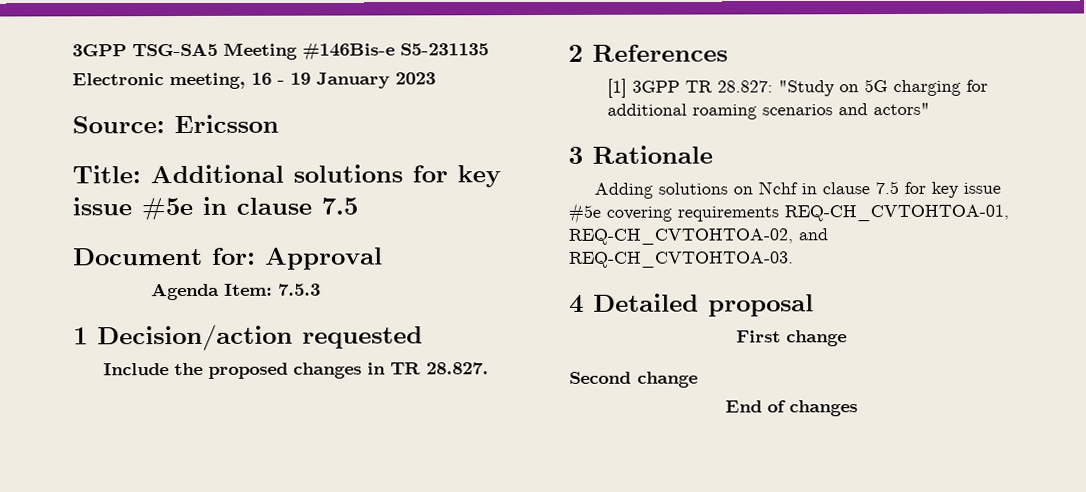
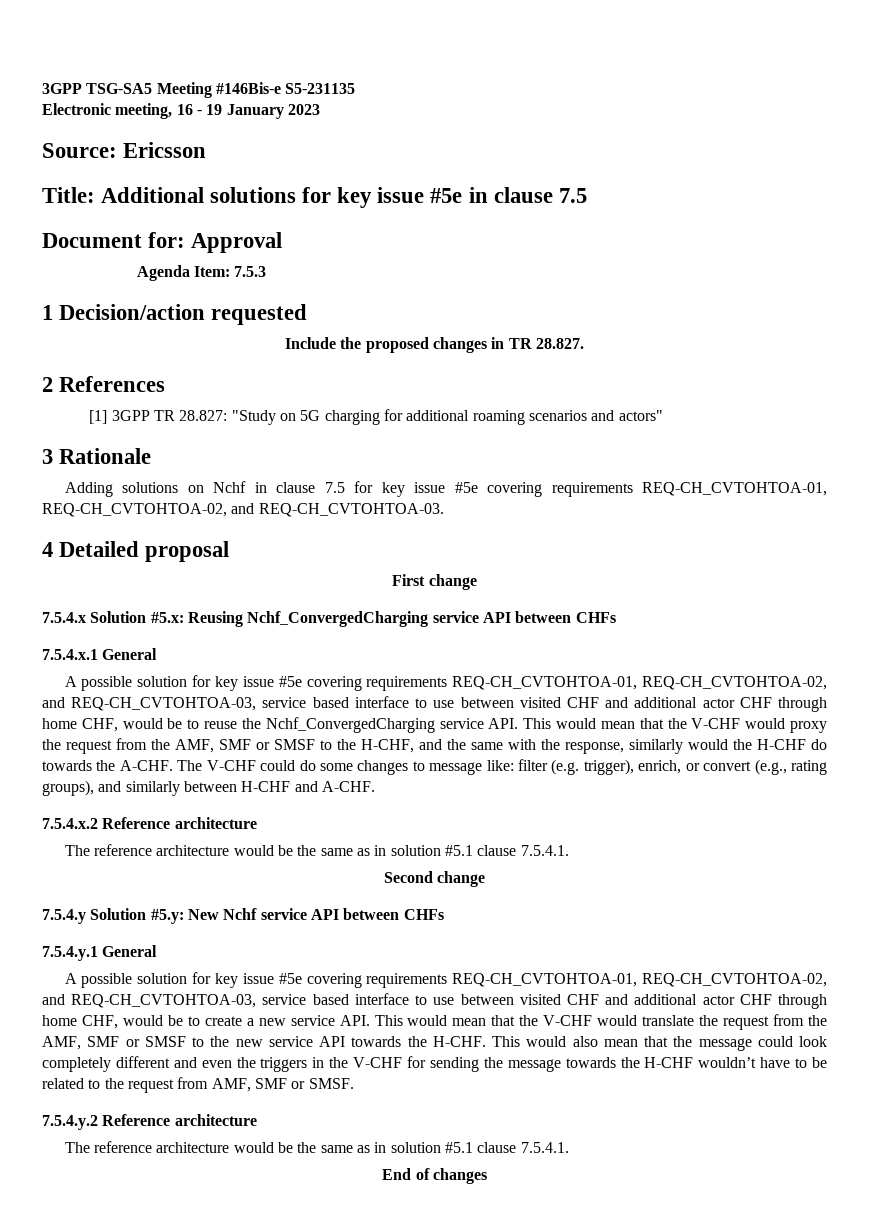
+ 7.5.4.x Solution #5.x: Reusing Nchf_ConvergedCharging service API between CHFs
+ 7.5.4.x.1 General
+ A possible solution for key issue #5e covering requirements REQ-CH_CVTOHTOA-01, REQ-CH_CVTOHTOA-02, and REQ-CH_CVTOHTOA-03, service based interface to use between visited CHF and additional actor CHF through home CHF, would be to reuse the Nchf_ConvergedCharging service API. This would mean that the V-CHF would proxy the request from the AMF, SMF or SMSF to the H-CHF, and the same with the response, similarly would the H-CHF do towards the A-CHF. The V-CHF could do some changes to message like: filter (e.g. trigger), enrich, or convert (e.g., rating groups), and similarly between H-CHF and A-CHF.
+ 7.5.4.x.2 Reference architecture
+ The reference architecture would be the same as in solution #5.1 clause 7.5.4.1.
  Second change
+ 7.5.4.y Solution #5.y: New Nchf service API between CHFs
+ 7.5.4.y.1 General
+ A possible solution for key issue #5e covering requirements REQ-CH_CVTOHTOA-01, REQ-CH_CVTOHTOA-02, and REQ-CH_CVTOHTOA-03, service based interface to use between visited CHF and additional actor CHF through home CHF, would be to create a new service API. This would mean that the V-CHF would translate the request from the AMF, SMF or SMSF to the new service API towards the H-CHF. This would also mean that the message could look completely different and even the triggers in the V-CHF for sending the message towards the H-CHF wouldn’t have to be related to the request from AMF, SMF or SMSF.
+ 7.5.4.y.2 Reference architecture
+ The reference architecture would be the same as in solution #5.1 clause 7.5.4.1.

